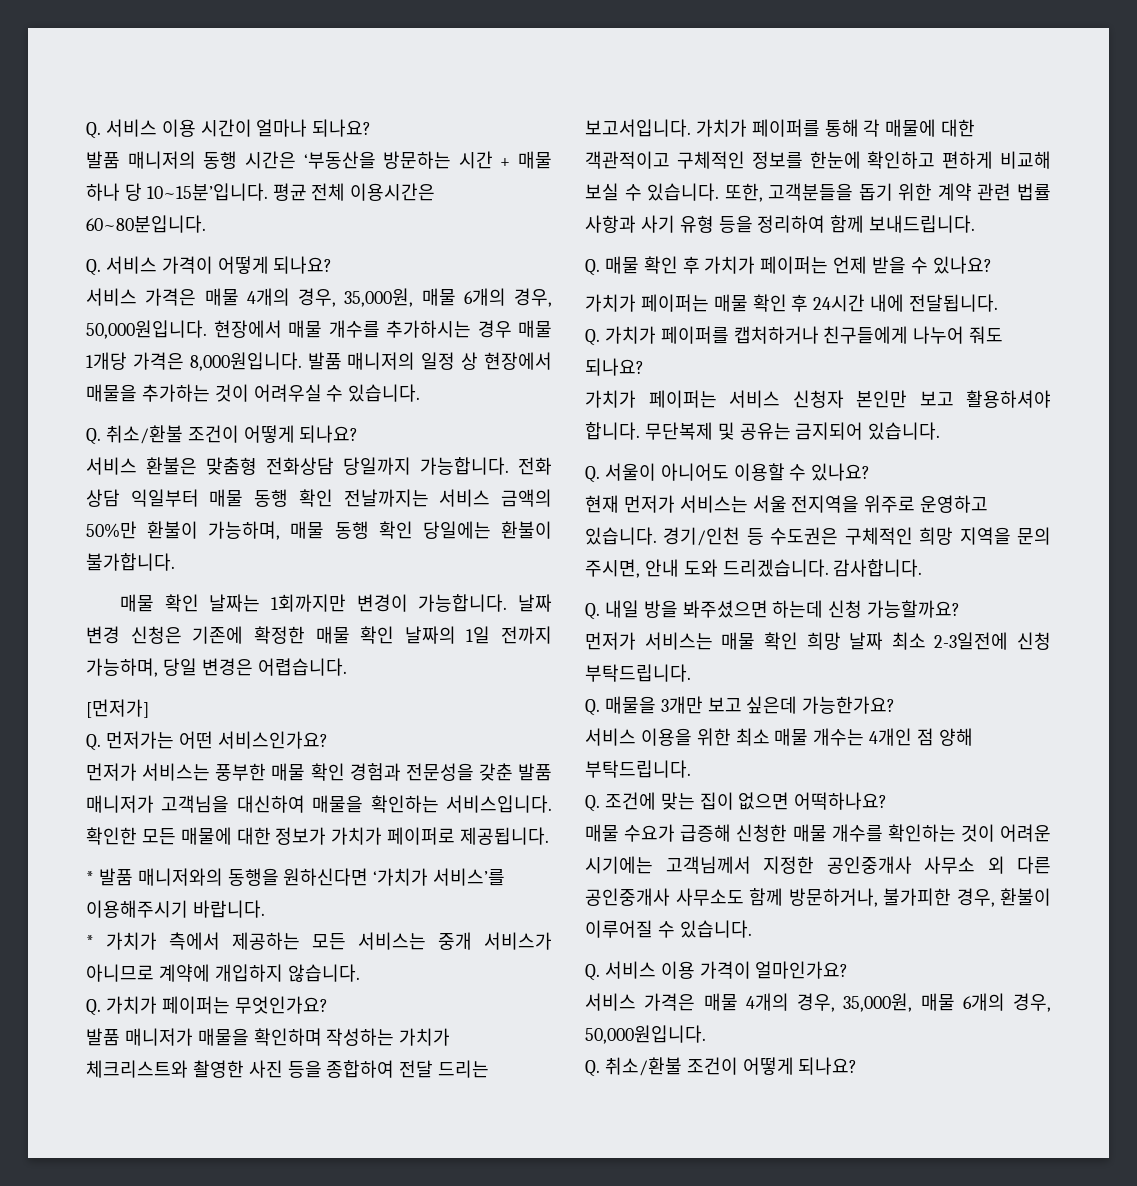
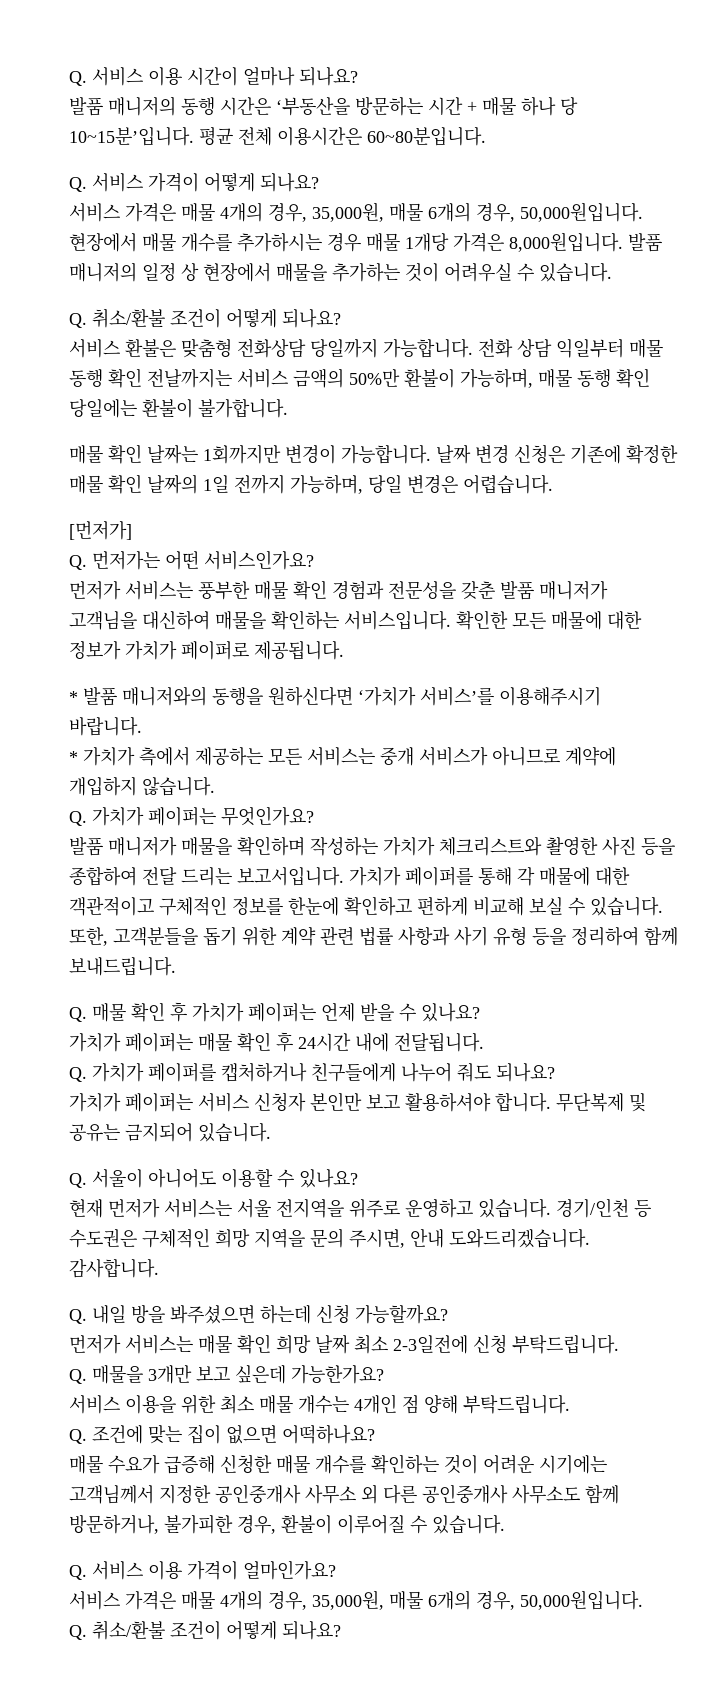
- 경기/인천 등 수도권은 구체적인 희망 지역을 문의 주시면, 안내 도와 드리겠습니다.
+ 경기/인천 등 수도권은 구체적인 희망 지역을 문의 주시면, 안내 도와드리겠습니다.

